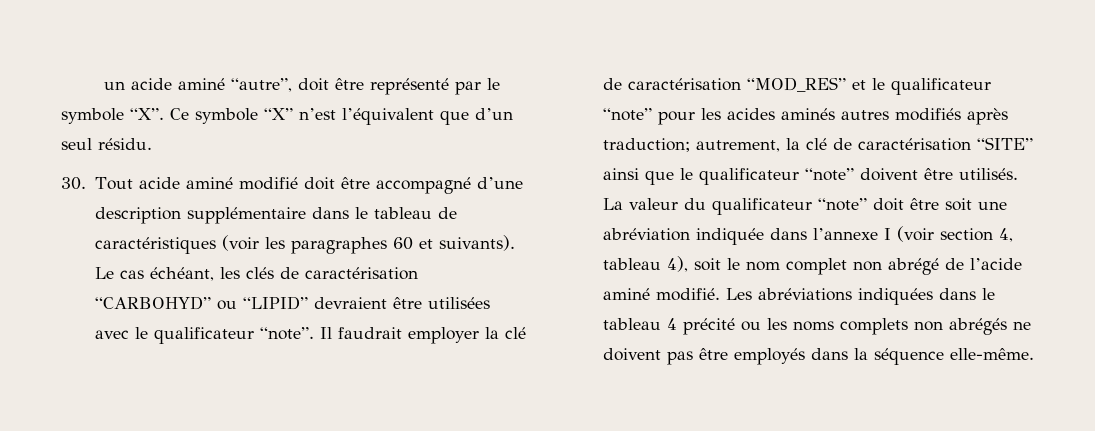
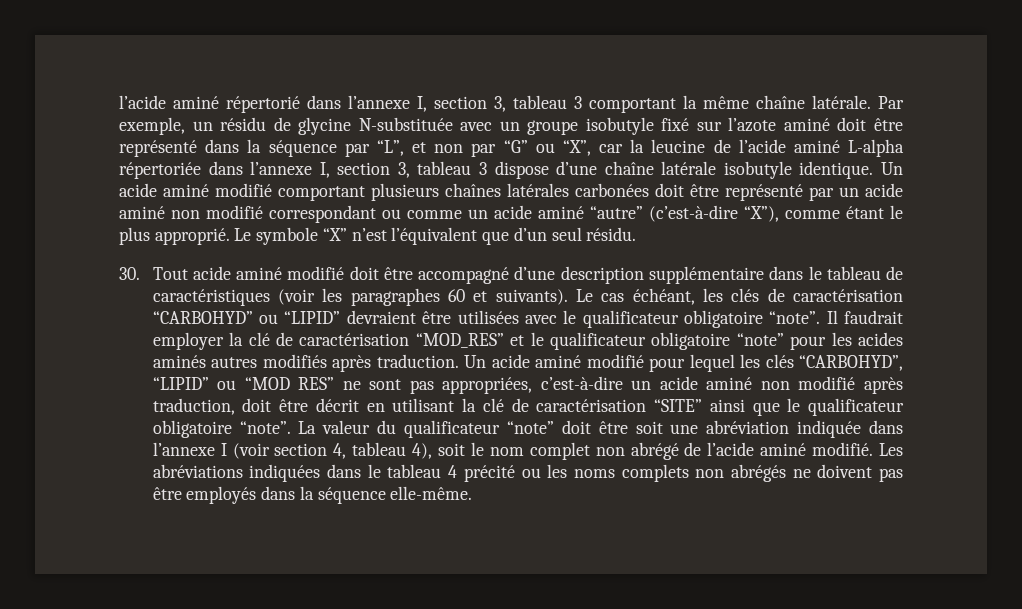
- un acide aminé “autre”, doit être représenté par le symbole “X”. Ce symbole “X” n’est l’équivalent que d’un seul résidu.
+ l’acide aminé répertorié dans l’annexe I, section 3, tableau 3 comportant la même chaîne latérale. Par exemple, un résidu de glycine N-substituée avec un groupe isobutyle fixé sur l’azote aminé doit être représenté dans la séquence par “L”, et non par “G” ou “X”, car la leucine de l’acide aminé L-alpha répertoriée dans l’annexe I, section 3, tableau 3 dispose d’une chaîne latérale isobutyle identique. Un acide aminé modifié comportant plusieurs chaînes latérales carbonées doit être représenté par un acide aminé non modifié correspondant ou comme un acide aminé “autre” (c’est-à-dire “X”), comme étant le plus approprié. Le symbole “X” n’est l’équivalent que d’un seul résidu.
- Le cas échéant, les clés de caractérisation “CARBOHYD” ou “LIPID” devraient être utilisées avec le qualificateur “note”.
+ Le cas échéant, les clés de caractérisation “CARBOHYD” ou “LIPID” devraient être utilisées avec le qualificateur obligatoire “note”.
- Il faudrait employer la clé de caractérisation “MOD_RES” et le qualificateur “note” pour les acides aminés autres modifiés après traduction; autrement, la clé de caractérisation “SITE” ainsi que le qualificateur “note” doivent être utilisés.
+ Il faudrait employer la clé de caractérisation “MOD_RES” et le qualificateur obligatoire “note” pour les acides aminés autres modifiés après traduction. Un acide aminé modifié pour lequel les clés “CARBOHYD”, “LIPID” ou “MOD RES” ne sont pas appropriées, c’est-à-dire un acide aminé non modifié après traduction, doit être décrit en utilisant la clé de caractérisation “SITE” ainsi que le qualificateur obligatoire “note”.

